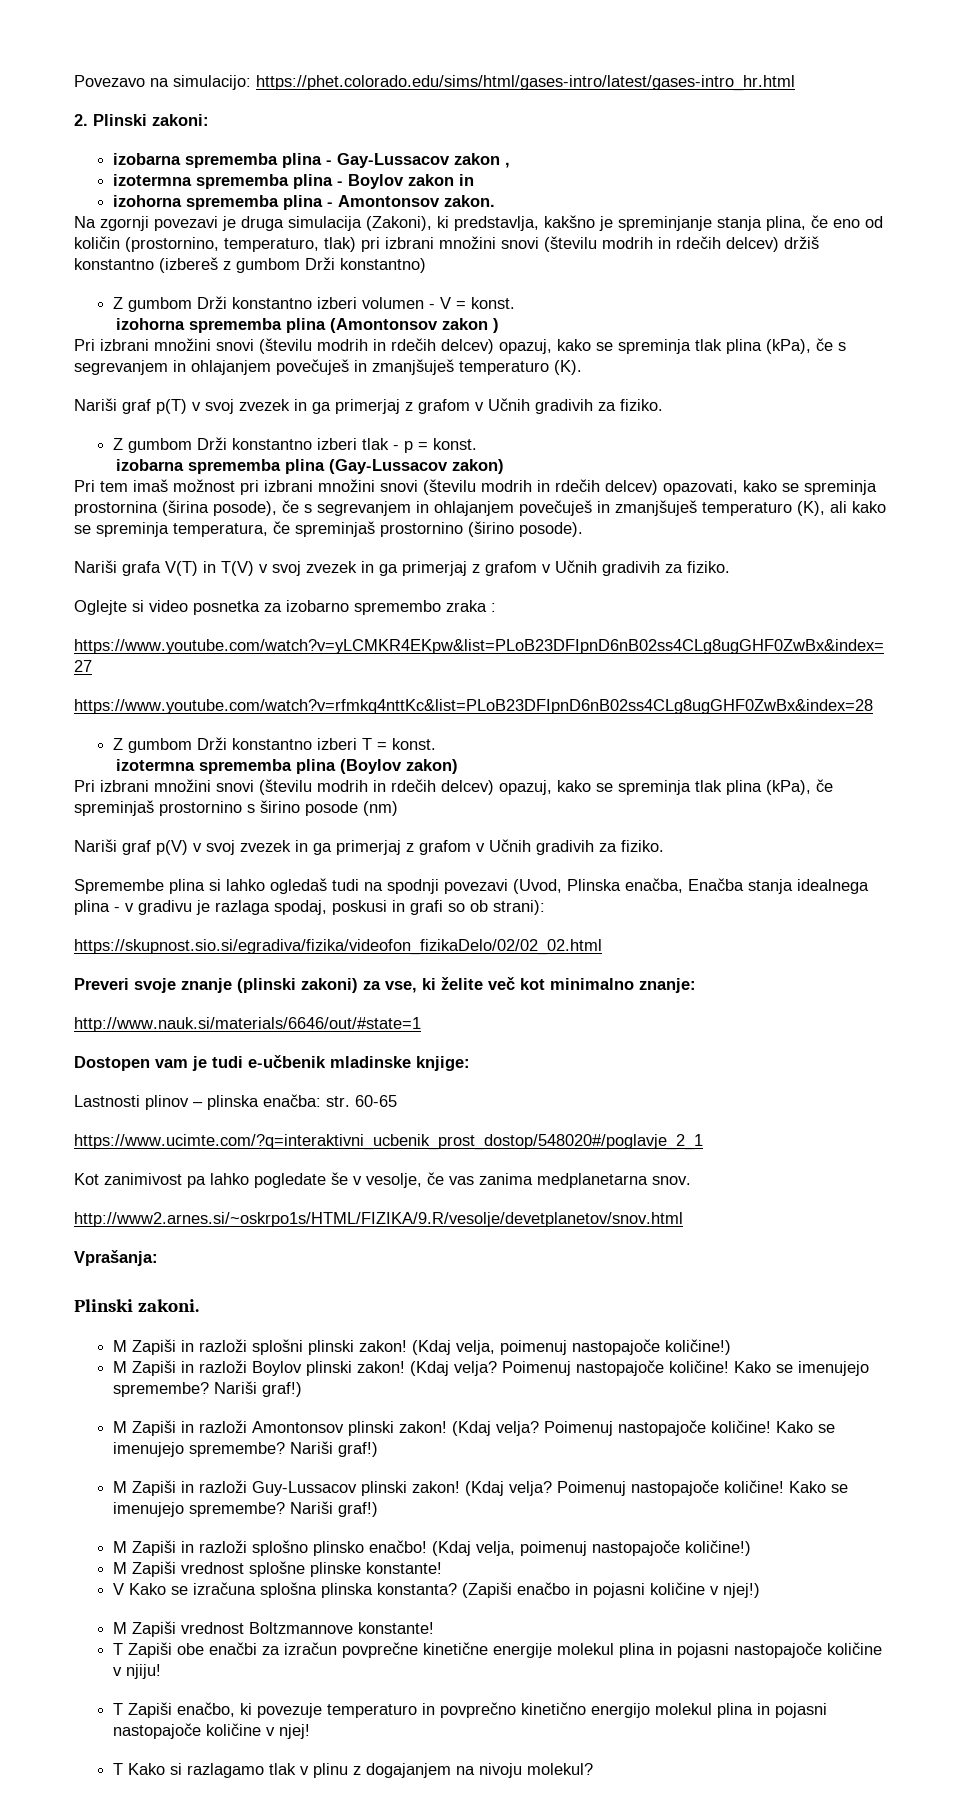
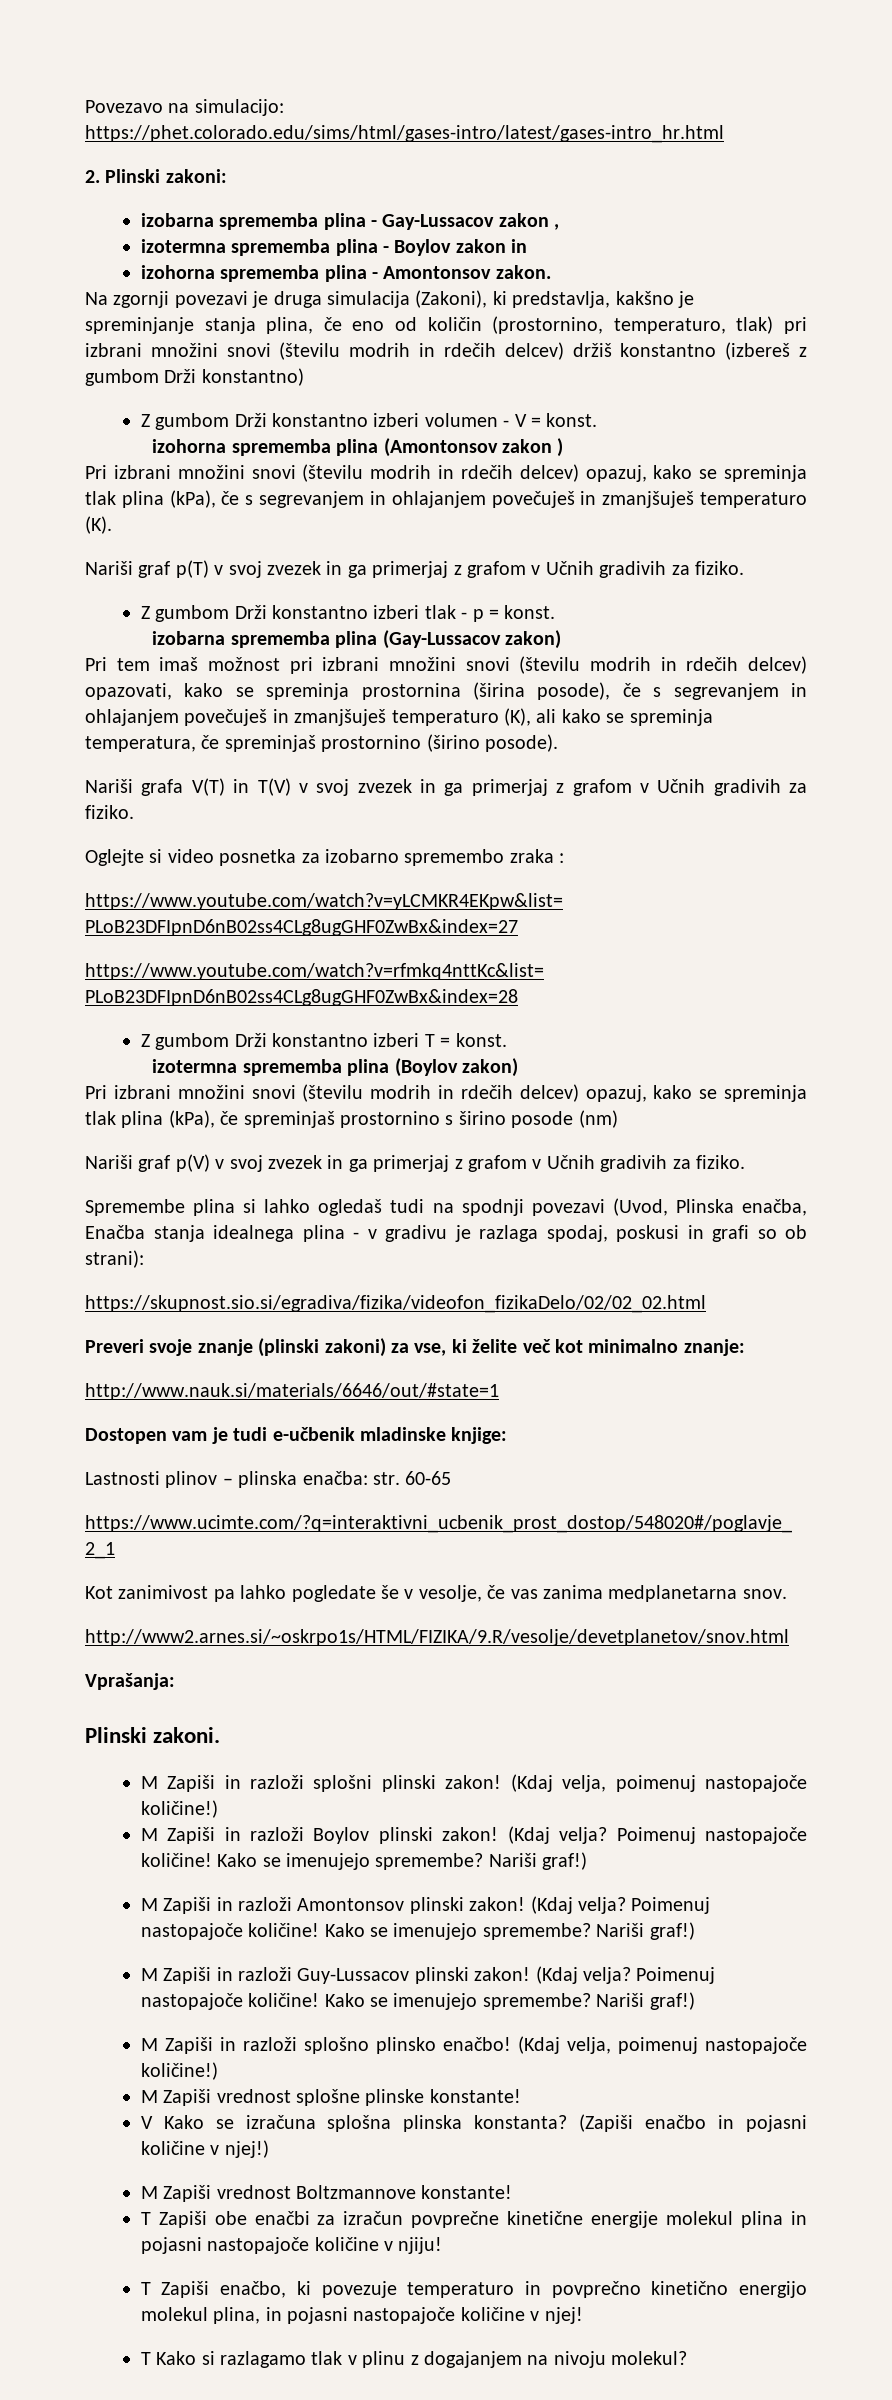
- T Zapiši enačbo, ki povezuje temperaturo in povprečno kinetično energijo molekul plina in pojasni nastopajoče količine v njej!
+ T Zapiši enačbo, ki povezuje temperaturo in povprečno kinetično energijo molekul plina, in pojasni nastopajoče količine v njej!

